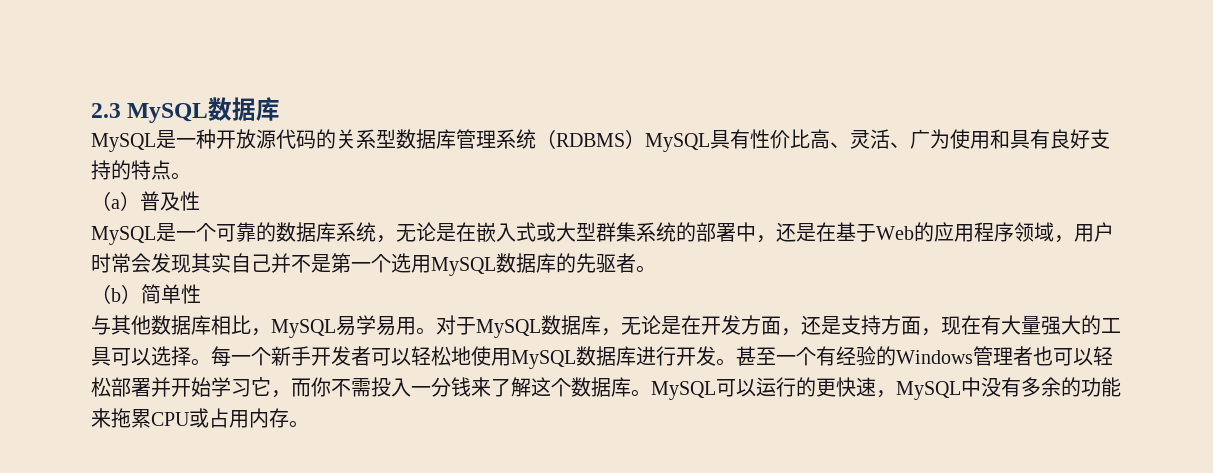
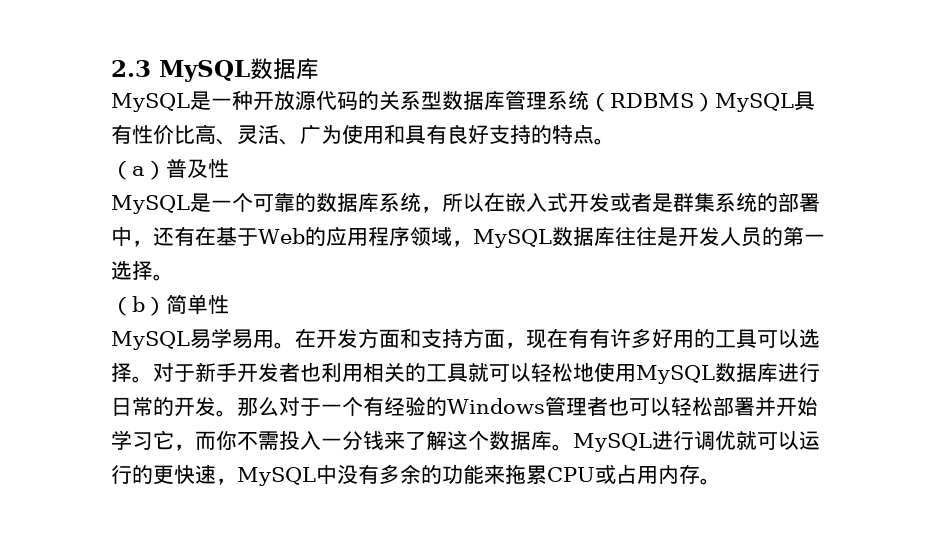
- MySQL是一个可靠的数据库系统，无论是在嵌入式或大型群集系统的部署中，还是在基于Web的应用程序领域，用户时常会发现其实自己并不是第一个选用MySQL数据库的先驱者。
+ MySQL是一个可靠的数据库系统，所以在嵌入式开发或者是群集系统的部署中，还有在基于Web的应用程序领域，MySQL数据库往往是开发人员的第一选择。
  （b）简单性
- 与其他数据库相比，MySQL易学易用。对于MySQL数据库，无论是在开发方面，还是支持方面，现在有大量强大的工具可以选择。
+ MySQL易学易用。在开发方面和支持方面，现在有有许多好用的工具可以选择。
- 每一个新手开发者可以轻松地使用MySQL数据库进行开发。甚至一个有经验的Windows管理者也可以轻松部署并开始学习它，而你不需投入一分钱来了解这个数据库。
+ 对于新手开发者也利用相关的工具就可以轻松地使用MySQL数据库进行日常的开发。那么对于一个有经验的Windows管理者也可以轻松部署并开始学习它，而你不需投入一分钱来了解这个数据库。
- MySQL可以运行的更快速，MySQL中没有多余的功能来拖累CPU或占用内存。
+ MySQL进行调优就可以运行的更快速，MySQL中没有多余的功能来拖累CPU或占用内存。

